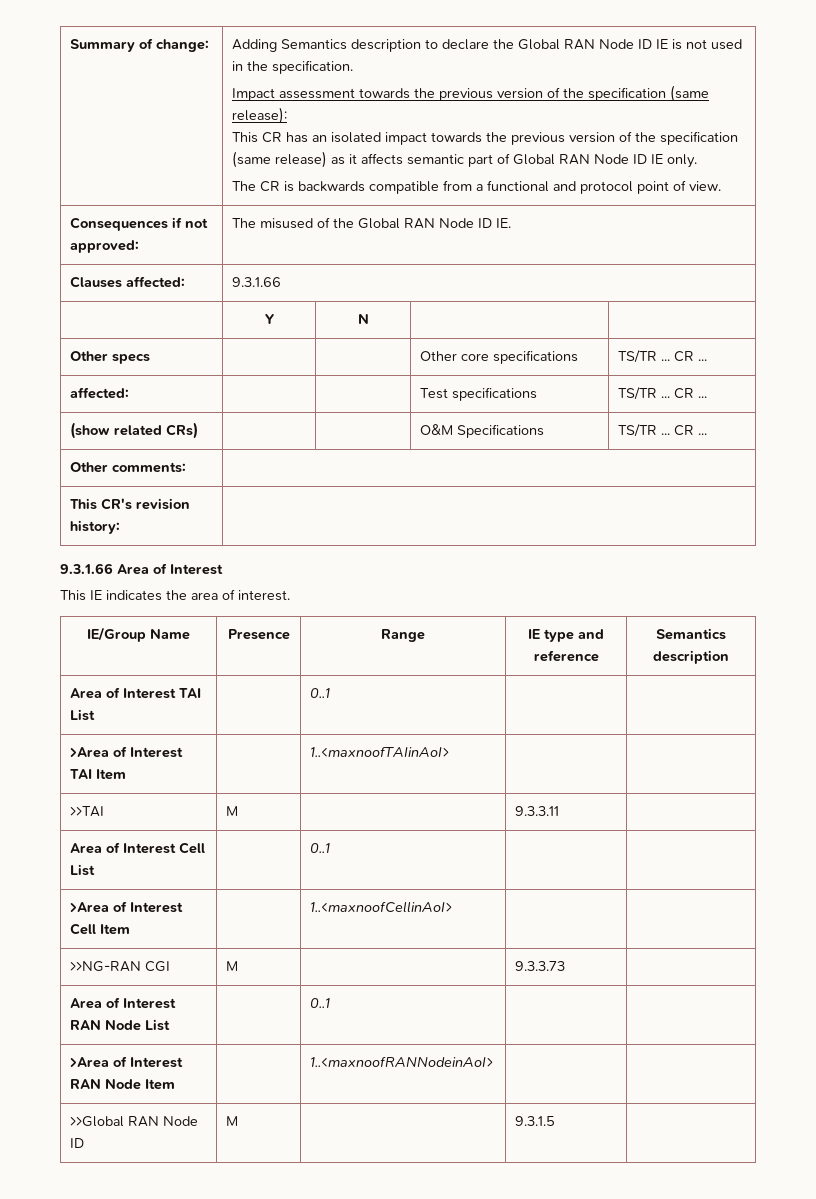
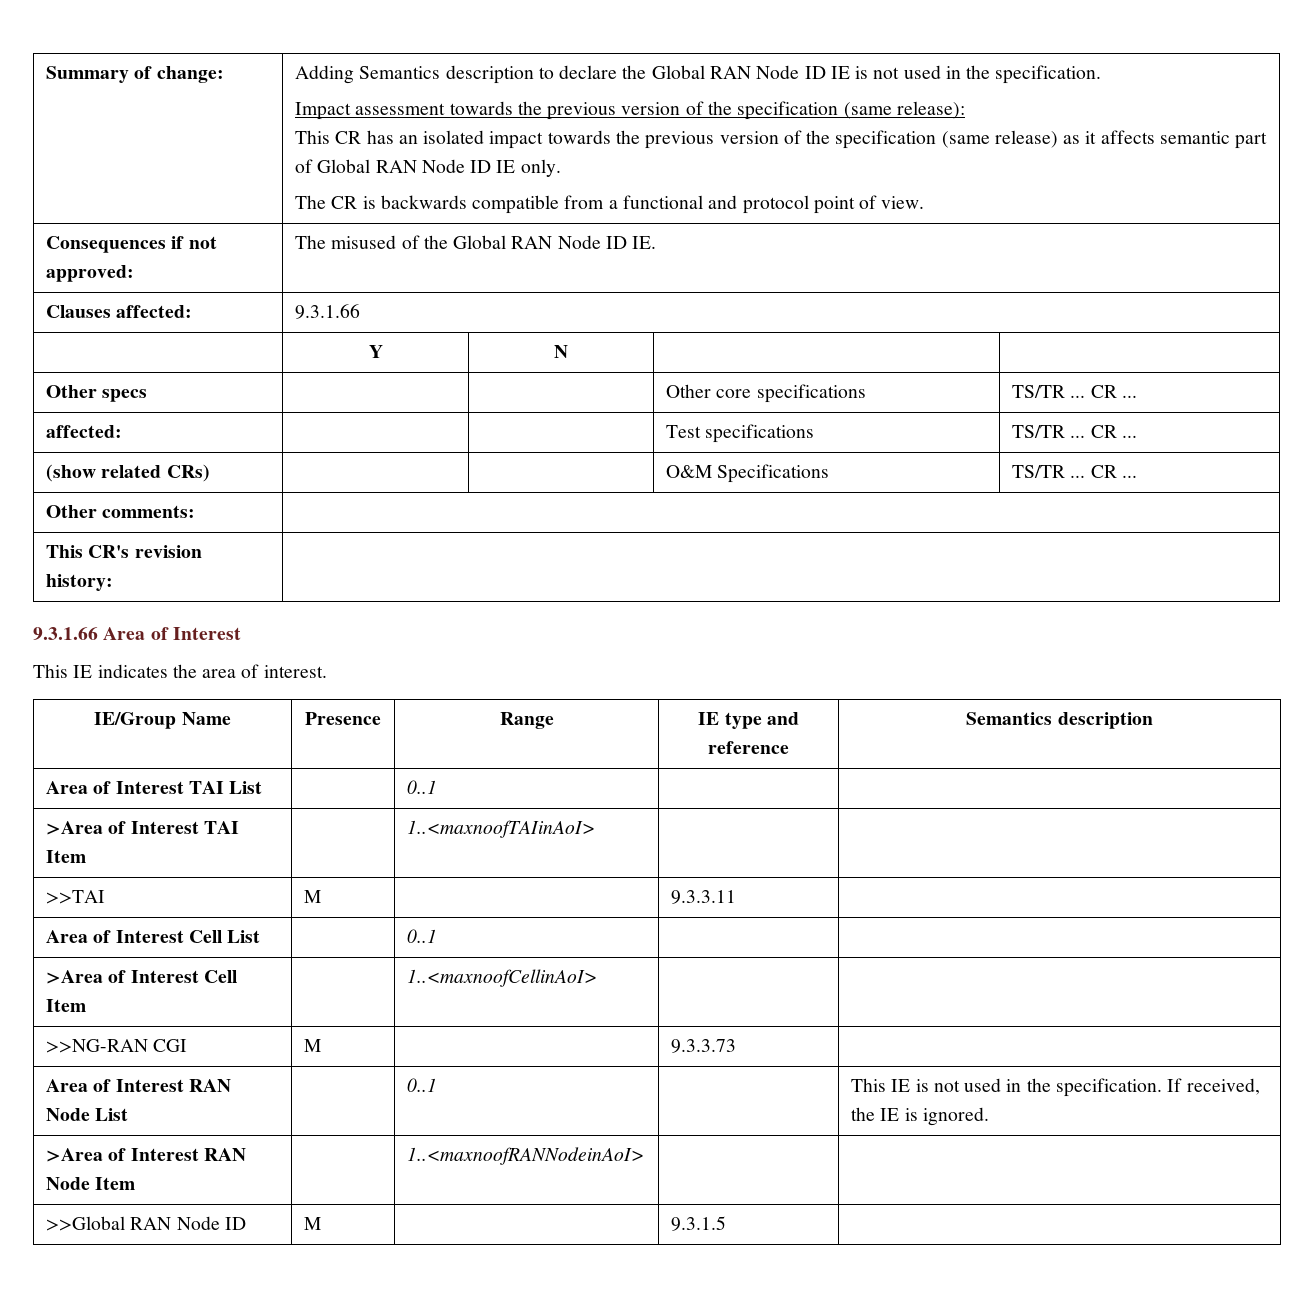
- Area of Interest RAN Node List | | 0..1 | |
+ Area of Interest RAN Node List | | 0..1 | | This IE is not used in the specification. If received, the IE is ignored.

